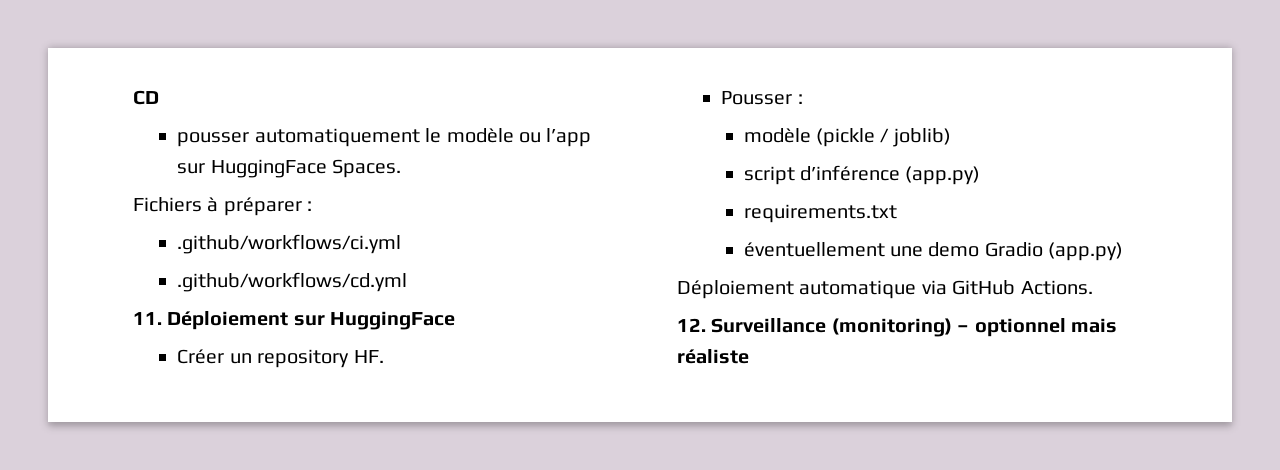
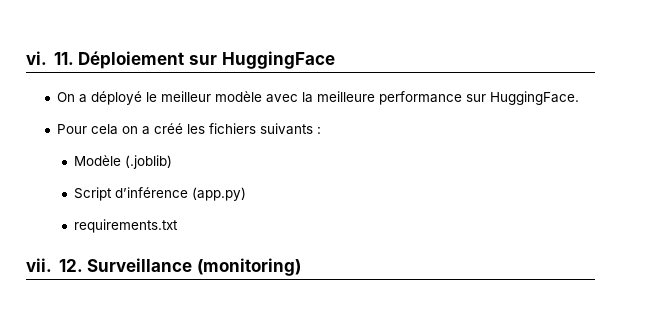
- CD
- pousser automatiquement le modèle ou l’app sur HuggingFace Spaces.
- Fichiers à préparer :
- .github/workflows/ci.yml
- .github/workflows/cd.yml
- 11. Déploiement sur HuggingFace
- Créer un repository HF.
- Pousser :
- modèle (pickle / joblib)
- script d’inférence (app.py)
+ vi. 11. Déploiement sur HuggingFace
+ On a déployé le meilleur modèle avec la meilleure performance sur HuggingFace.
+ Pour cela on a créé les fichiers suivants :
+ Modèle (.joblib)
+ Script d’inférence (app.py)
  requirements.txt
- éventuellement une demo Gradio (app.py)
- Déploiement automatique via GitHub Actions.
- 12. Surveillance (monitoring) – optionnel mais réaliste
+ vii. 12. Surveillance (monitoring)

